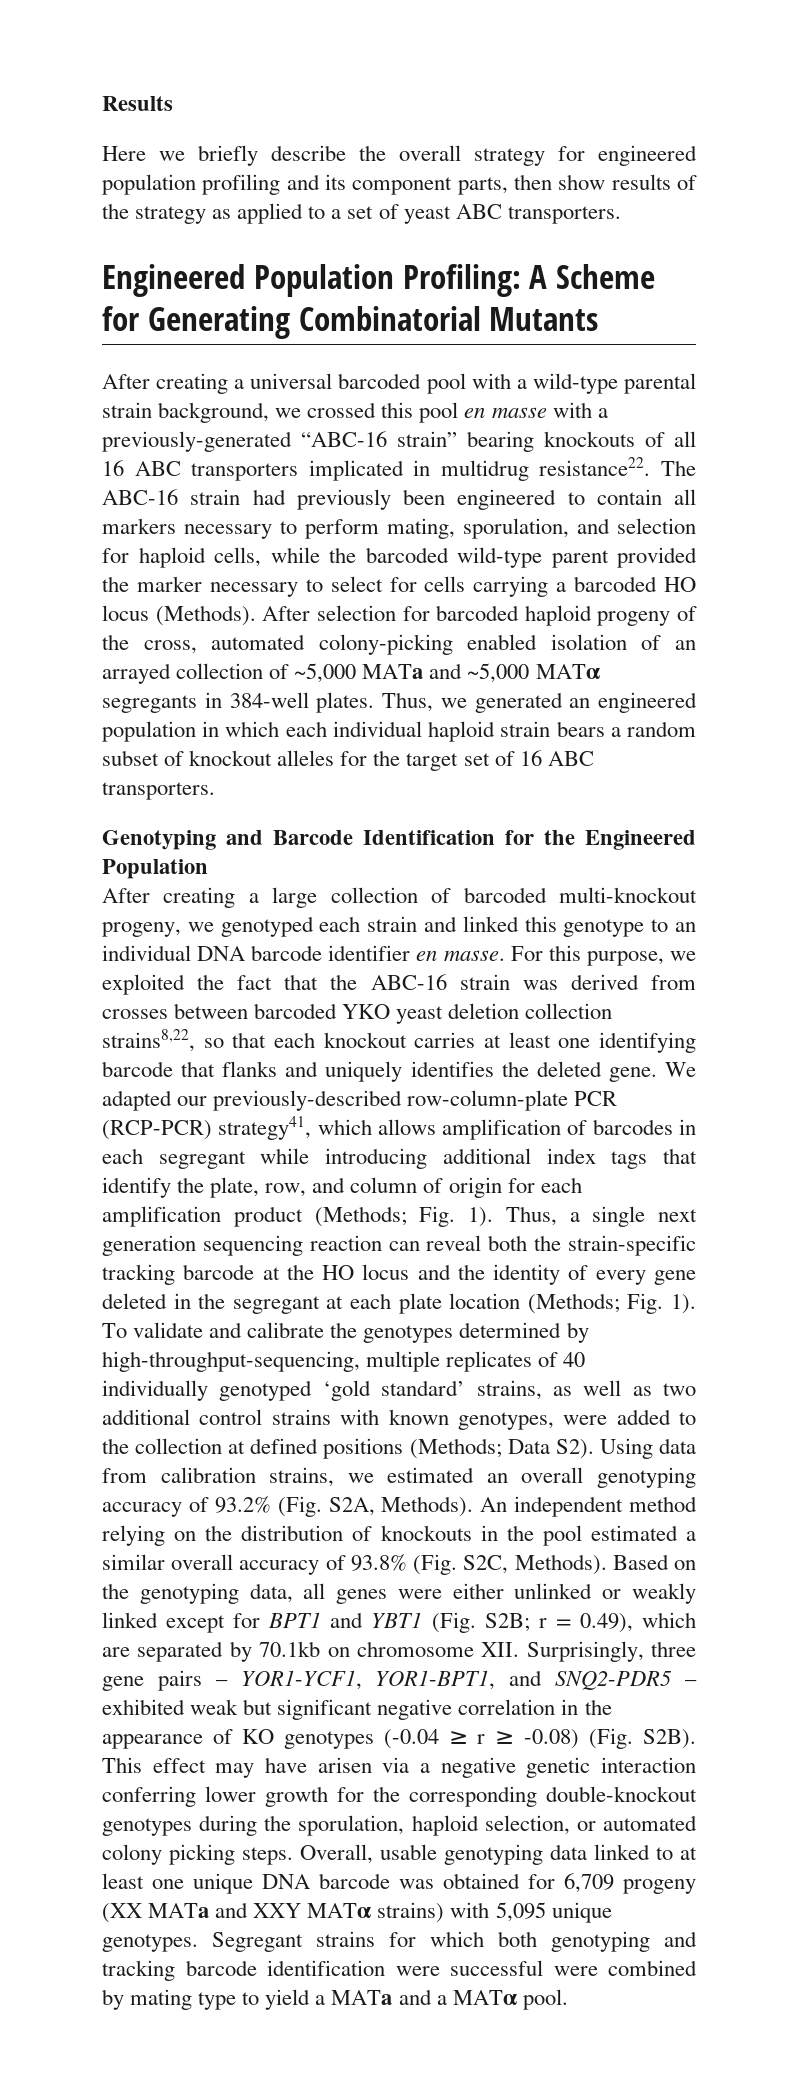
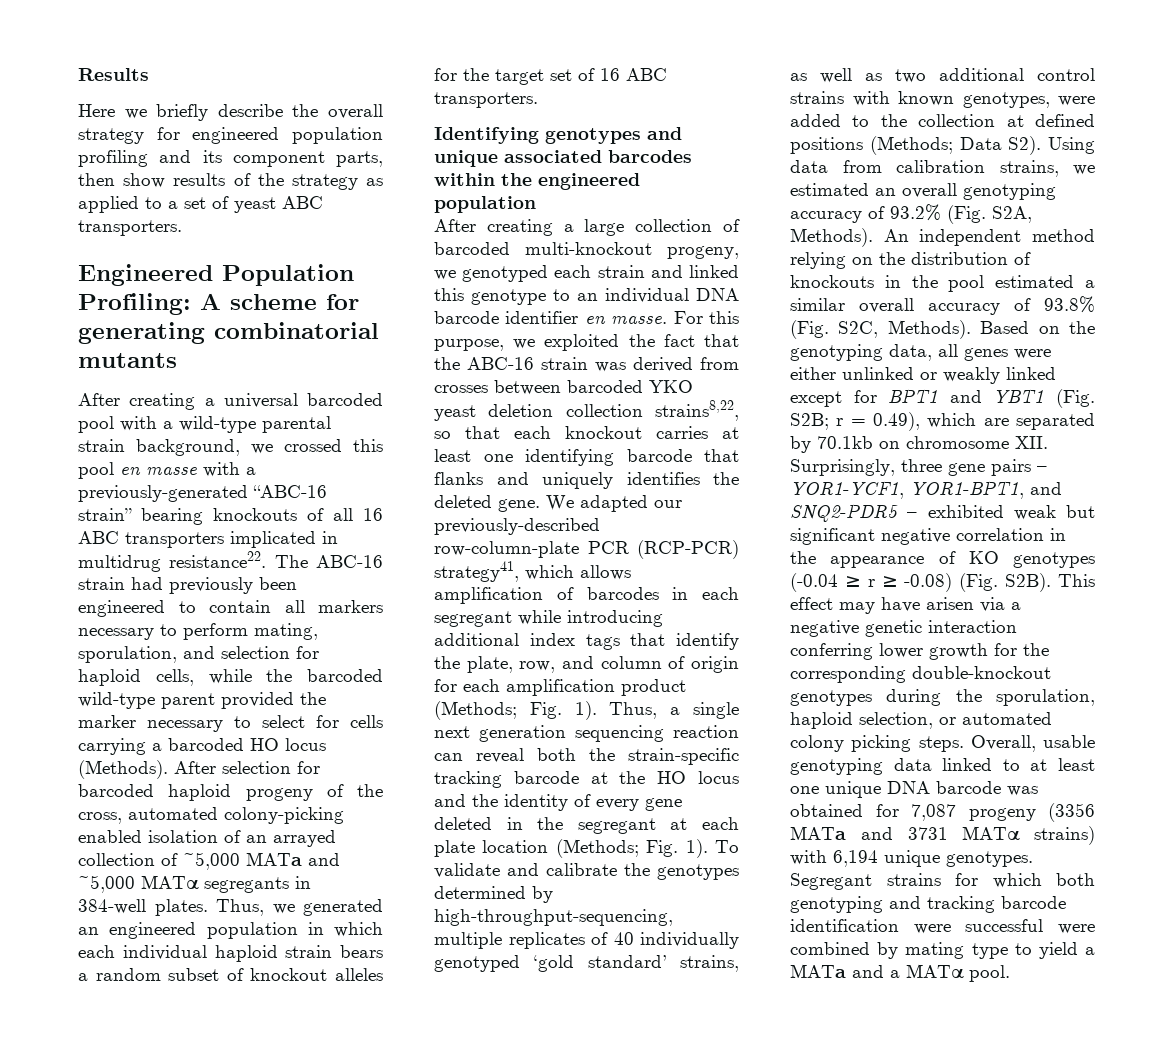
- Engineered Population Profiling: A Scheme for Generating Combinatorial Mutants
+ Engineered Population Profiling: A scheme for generating combinatorial mutants
- Genotyping and Barcode Identification for the Engineered Population
+ Identifying genotypes and unique associated barcodes within the engineered population
- Overall, usable genotyping data linked to at least one unique DNA barcode was obtained for 6,709 progeny (XX MATa and XXY MATα strains) with 5,095 unique genotypes.
+ Overall, usable genotyping data linked to at least one unique DNA barcode was obtained for 7,087 progeny (3356 MATa and 3731 MATα strains) with 6,194 unique genotypes.

